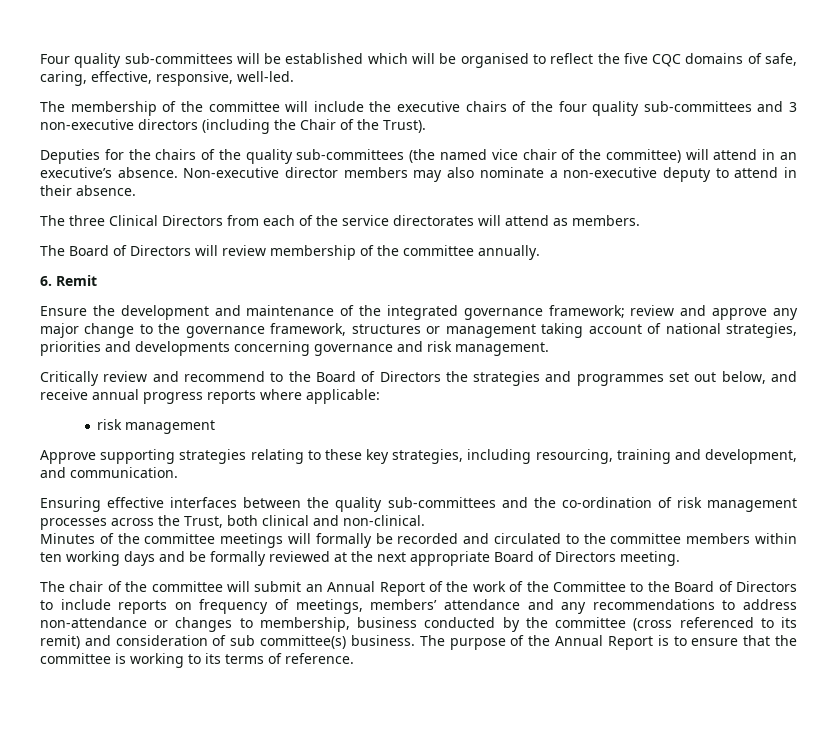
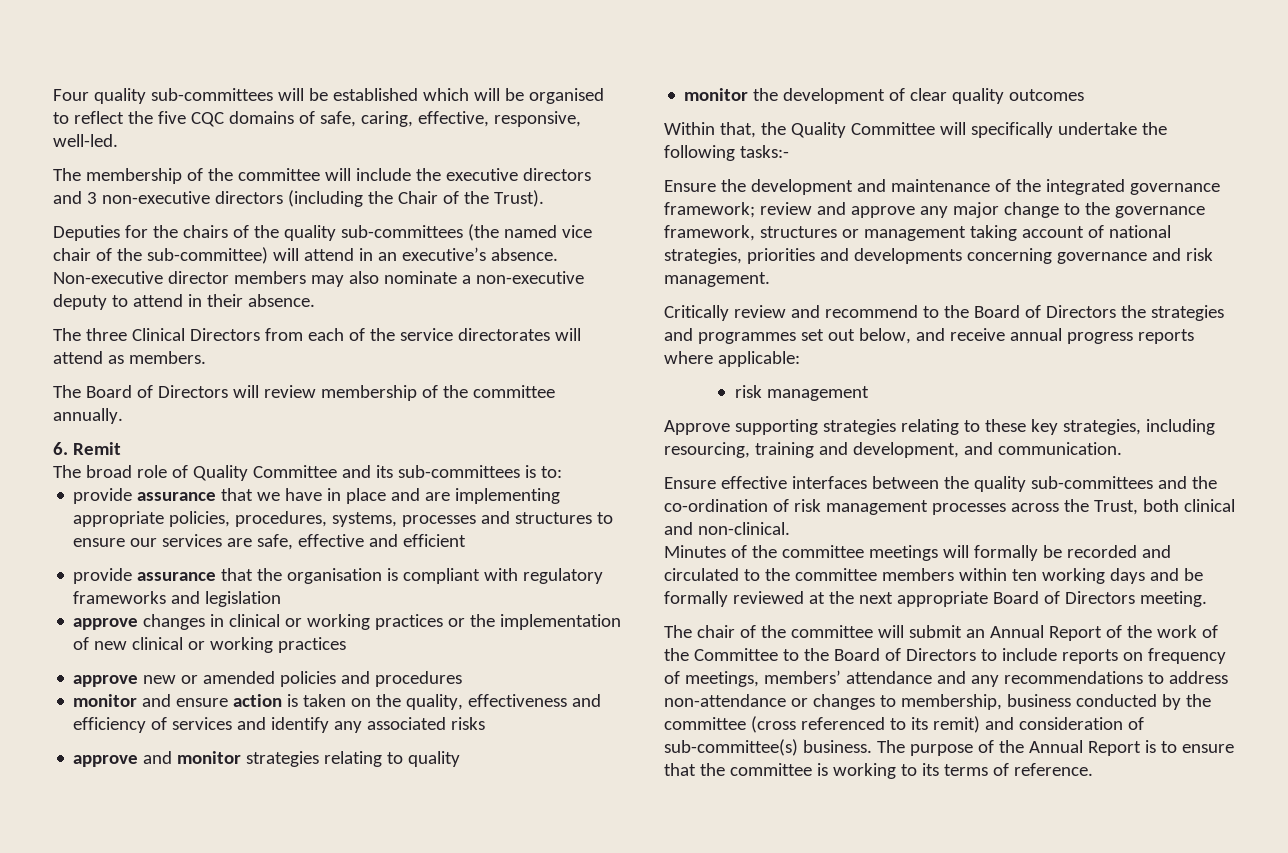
- The membership of the committee will include the executive chairs of the four quality sub-committees and 3 non-executive directors (including the Chair of the Trust).
+ The membership of the committee will include the executive directors and 3 non-executive directors (including the Chair of the Trust).
- Deputies for the chairs of the quality sub-committees (the named vice chair of the committee) will attend in an executive’s absence.
+ Deputies for the chairs of the quality sub-committees (the named vice chair of the sub-committee) will attend in an executive’s absence.
+ The broad role of Quality Committee and its sub-committees is to:
+ provide assurance that we have in place and are implementing appropriate policies, procedures, systems, processes and structures to ensure our services are safe, effective and efficient
+ provide assurance that the organisation is compliant with regulatory frameworks and legislation
+ approve changes in clinical or working practices or the implementation of new clinical or working practices
+ approve new or amended policies and procedures
+ monitor and ensure action is taken on the quality, effectiveness and efficiency of services and identify any associated risks
+ approve and monitor strategies relating to quality
+ monitor the development of clear quality outcomes
+ Within that, the Quality Committee will specifically undertake the following tasks:-
- Ensuring effective interfaces between the quality sub-committees and the co-ordination of risk management processes across the Trust, both clinical and non-clinical.
+ Ensure effective interfaces between the quality sub-committees and the co-ordination of risk management processes across the Trust, both clinical and non-clinical.
- The chair of the committee will submit an Annual Report of the work of the Committee to the Board of Directors to include reports on frequency of meetings, members’ attendance and any recommendations to address non-attendance or changes to membership, business conducted by the committee (cross referenced to its remit) and consideration of sub committee(s) business.
+ The chair of the committee will submit an Annual Report of the work of the Committee to the Board of Directors to include reports on frequency of meetings, members’ attendance and any recommendations to address non-attendance or changes to membership, business conducted by the committee (cross referenced to its remit) and consideration of sub-committee(s) business.

